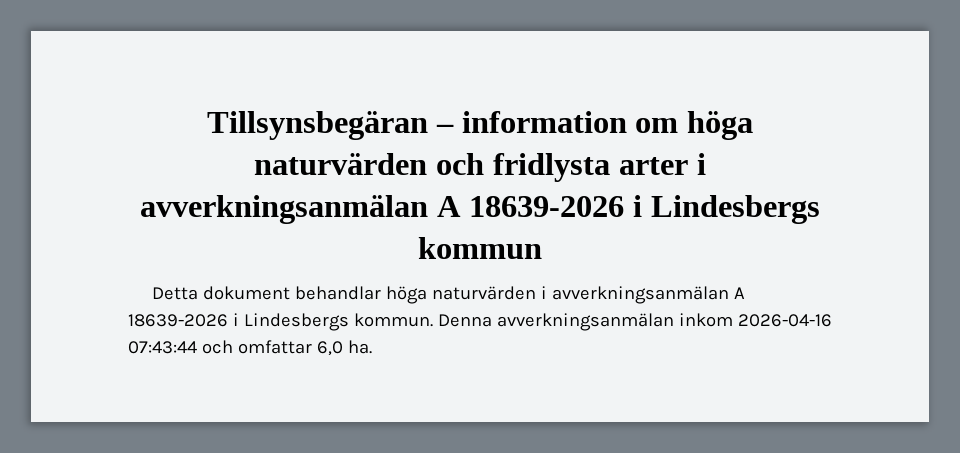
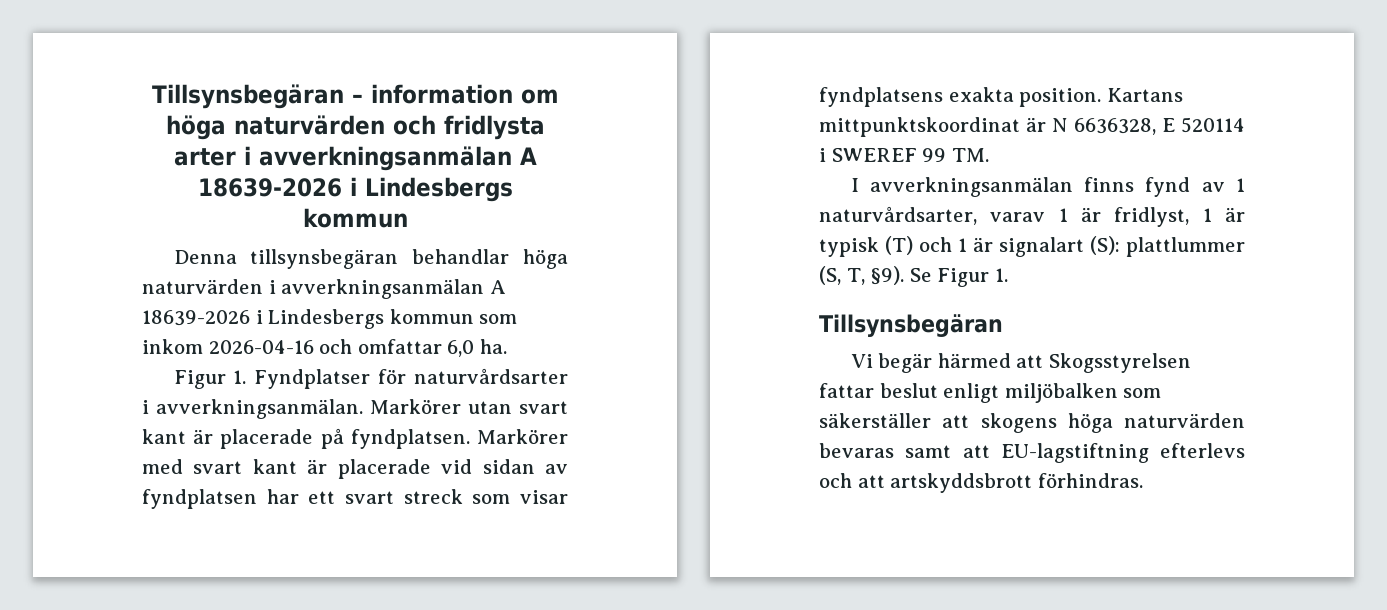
- Detta dokument behandlar höga naturvärden i avverkningsanmälan A 18639-2026 i Lindesbergs kommun. Denna avverkningsanmälan inkom 2026-04-16 07:43:44 och omfattar 6,0 ha.
+ Denna tillsynsbegäran behandlar höga naturvärden i avverkningsanmälan A 18639-2026 i Lindesbergs kommun som inkom 2026-04-16 och omfattar 6,0 ha.
+ Figur 1. Fyndplatser för naturvårdsarter i avverkningsanmälan. Markörer utan svart kant är placerade på fyndplatsen. Markörer med svart kant är placerade vid sidan av fyndplatsen har ett svart streck som visar fyndplatsens exakta position. Kartans mittpunktskoordinat är N 6636328, E 520114 i SWEREF 99 TM.
+ I avverkningsanmälan finns fynd av 1 naturvårdsarter, varav 1 är fridlyst, 1 är typisk (T) och 1 är signalart (S): plattlummer (S, T, §9). Se Figur 1.
+ Tillsynsbegäran
+ Vi begär härmed att Skogsstyrelsen fattar beslut enligt miljöbalken som säkerställer att skogens höga naturvärden bevaras samt att EU-lagstiftning efterlevs och att artskyddsbrott förhindras.

